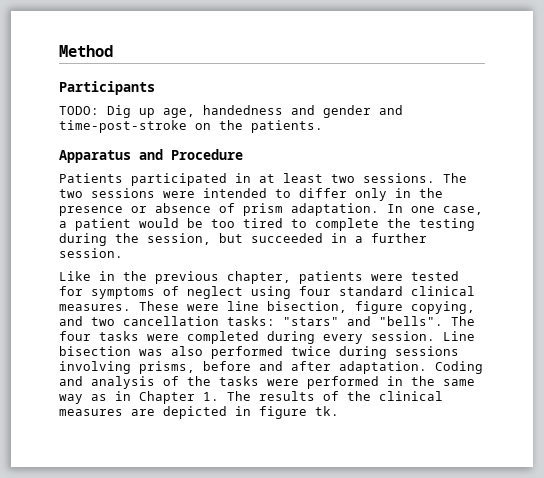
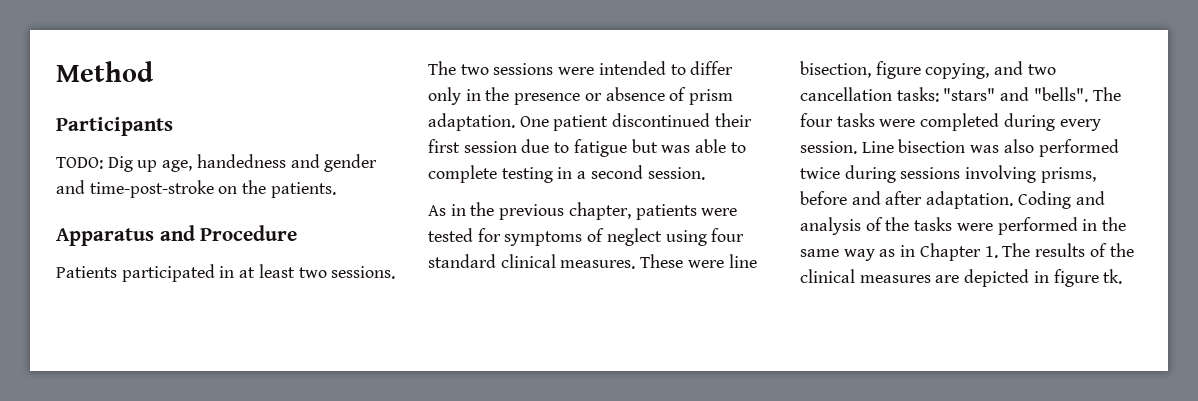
- In one case, a patient would be too tired to complete the testing during the session, but succeeded in a further session.
+ One patient discontinued their first session due to fatigue but was able to complete testing in a second session.
- Like in the previous chapter, patients were tested for symptoms of neglect using four standard clinical measures.
+ As in the previous chapter, patients were tested for symptoms of neglect using four standard clinical measures.

